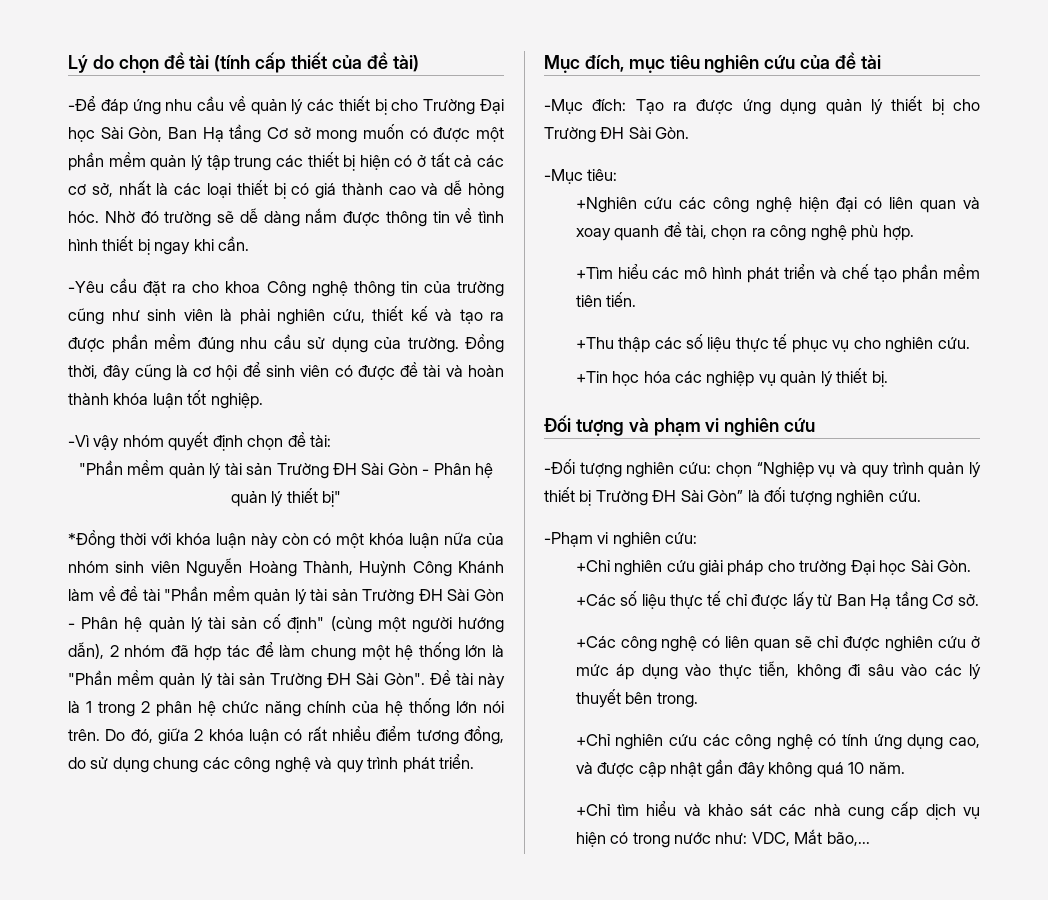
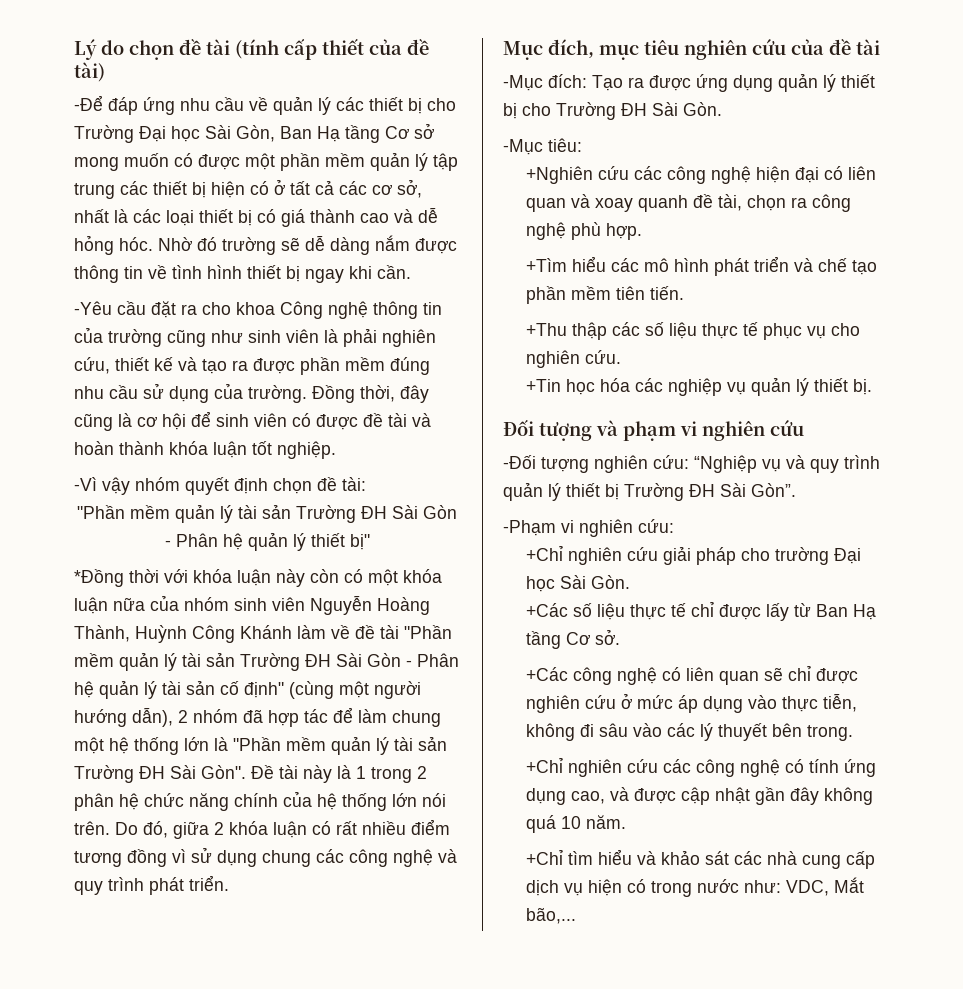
- Do đó, giữa 2 khóa luận có rất nhiều điểm tương đồng, do sử dụng chung các công nghệ và quy trình phát triển.
+ Do đó, giữa 2 khóa luận có rất nhiều điểm tương đồng vì sử dụng chung các công nghệ và quy trình phát triển.
- -Đối tượng nghiên cứu: chọn “Nghiệp vụ và quy trình quản lý thiết bị Trường ĐH Sài Gòn” là đối tượng nghiên cứu.
+ -Đối tượng nghiên cứu: “Nghiệp vụ và quy trình quản lý thiết bị Trường ĐH Sài Gòn”.

